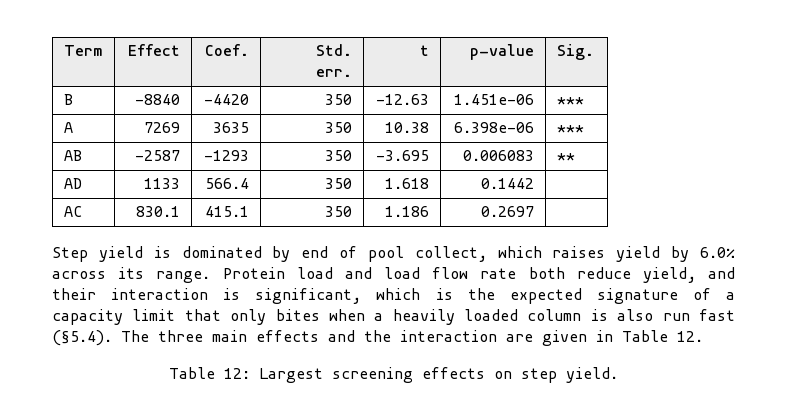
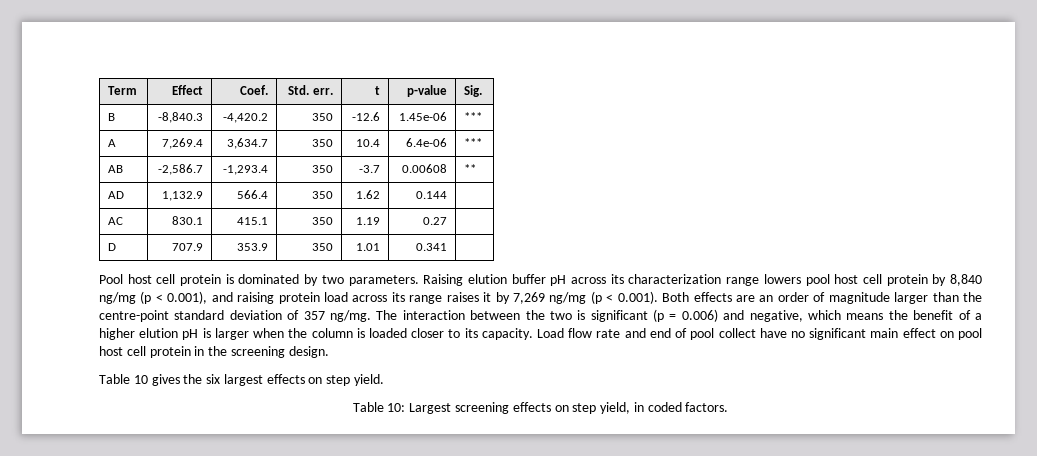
- B | -8840 | -4420 | 350 | -12.63 | 1.451e-06 | ***
+ B | -8,840.3 | -4,420.2 | 350 | -12.6 | 1.45e-06 | ***
- A | 7269 | 3635 | 350 | 10.38 | 6.398e-06 | ***
+ A | 7,269.4 | 3,634.7 | 350 | 10.4 | 6.4e-06 | ***
- AB | -2587 | -1293 | 350 | -3.695 | 0.006083 | **
+ AB | -2,586.7 | -1,293.4 | 350 | -3.7 | 0.00608 | **
- AD | 1133 | 566.4 | 350 | 1.618 | 0.1442 |
+ AD | 1,132.9 | 566.4 | 350 | 1.62 | 0.144 |
- AC | 830.1 | 415.1 | 350 | 1.186 | 0.2697 |
- Step yield is dominated by end of pool collect, which raises yield by 6.0% across its range. Protein load and load flow rate both reduce yield, and their interaction is significant, which is the expected signature of a capacity limit that only bites when a heavily loaded column is also run fast (§5.4). The three main effects and the interaction are given in Table 12.
- Table 12: Largest screening effects on step yield.
+ AC | 830.1 | 415.1 | 350 | 1.19 | 0.27 |
+ D | 707.9 | 353.9 | 350 | 1.01 | 0.341 |
+ Pool host cell protein is dominated by two parameters. Raising elution buffer pH across its characterization range lowers pool host cell protein by 8,840 ng/mg (p < 0.001), and raising protein load across its range raises it by 7,269 ng/mg (p < 0.001). Both effects are an order of magnitude larger than the centre-point standard deviation of 357 ng/mg. The interaction between the two is significant (p = 0.006) and negative, which means the benefit of a higher elution pH is larger when the column is loaded closer to its capacity. Load flow rate and end of pool collect have no significant main effect on pool host cell protein in the screening design.
+ Table 10 gives the six largest effects on step yield.
+ Table 10: Largest screening effects on step yield, in coded factors.

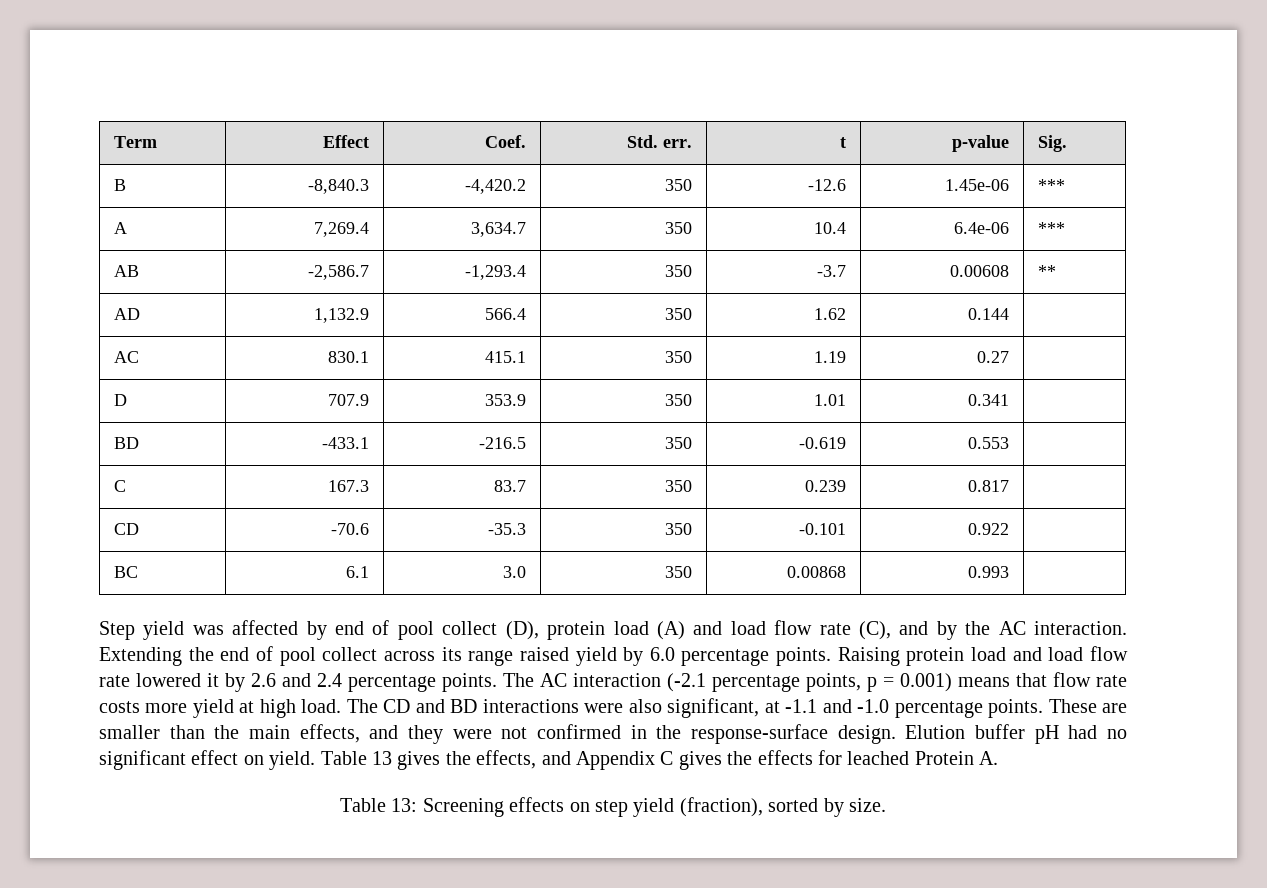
- Pool host cell protein is dominated by two parameters. Raising elution buffer pH across its characterization range lowers pool host cell protein by 8,840 ng/mg (p < 0.001), and raising protein load across its range raises it by 7,269 ng/mg (p < 0.001). Both effects are an order of magnitude larger than the centre-point standard deviation of 357 ng/mg. The interaction between the two is significant (p = 0.006) and negative, which means the benefit of a higher elution pH is larger when the column is loaded closer to its capacity. Load flow rate and end of pool collect have no significant main effect on pool host cell protein in the screening design.
- Table 10 gives the six largest effects on step yield.
- Table 10: Largest screening effects on step yield, in coded factors.
+ BD | -433.1 | -216.5 | 350 | -0.619 | 0.553 |
+ C | 167.3 | 83.7 | 350 | 0.239 | 0.817 |
+ CD | -70.6 | -35.3 | 350 | -0.101 | 0.922 |
+ BC | 6.1 | 3.0 | 350 | 0.00868 | 0.993 |
+ Step yield was affected by end of pool collect (D), protein load (A) and load flow rate (C), and by the AC interaction. Extending the end of pool collect across its range raised yield by 6.0 percentage points. Raising protein load and load flow rate lowered it by 2.6 and 2.4 percentage points. The AC interaction (-2.1 percentage points, p = 0.001) means that flow rate costs more yield at high load. The CD and BD interactions were also significant, at -1.1 and -1.0 percentage points. These are smaller than the main effects, and they were not confirmed in the response-surface design. Elution buffer pH had no significant effect on yield. Table 13 gives the effects, and Appendix C gives the effects for leached Protein A.
+ Table 13: Screening effects on step yield (fraction), sorted by size.

